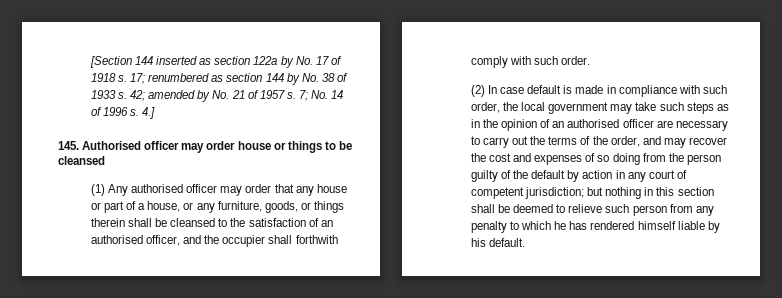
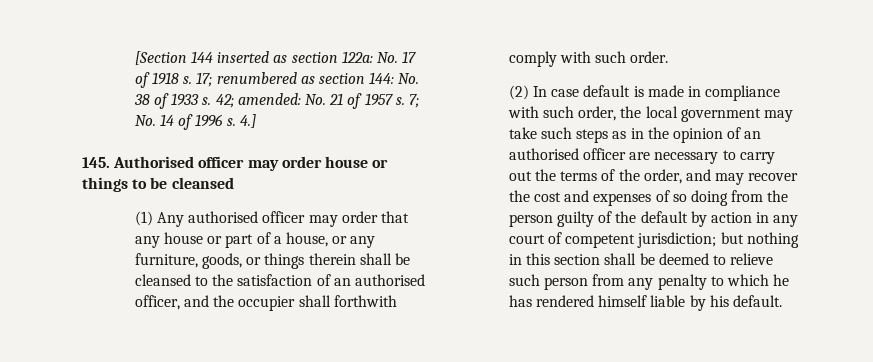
- [Section 144 inserted as section 122a by No. 17 of 1918 s.
+ [Section 144 inserted as section 122a: No. 17 of 1918 s.
- 17; renumbered as section 144 by No. 38 of 1933 s.
+ 17; renumbered as section 144: No. 38 of 1933 s.
- 42; amended by No. 21 of 1957 s.
+ 42; amended: No. 21 of 1957 s.

